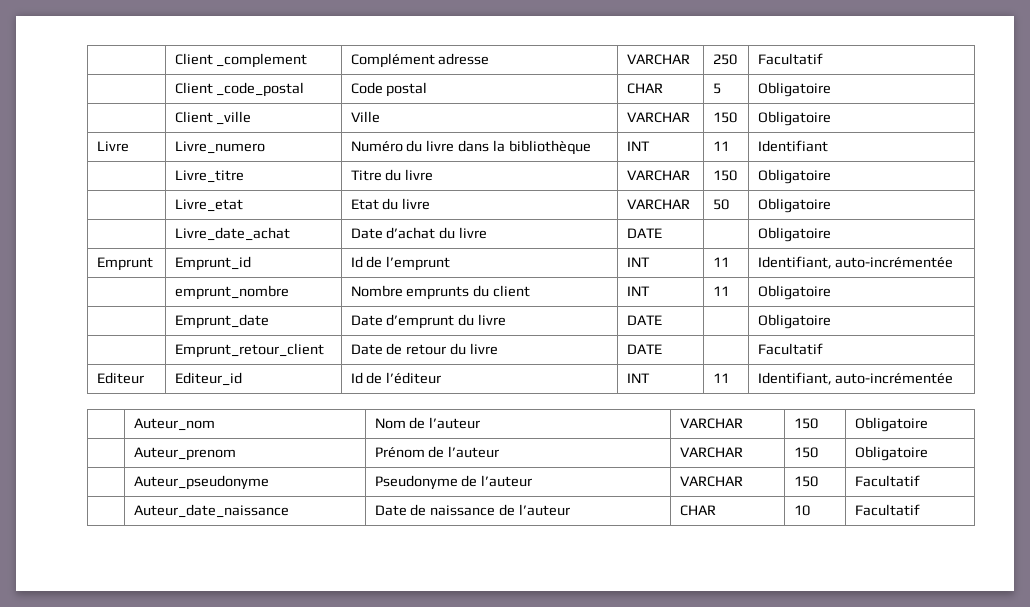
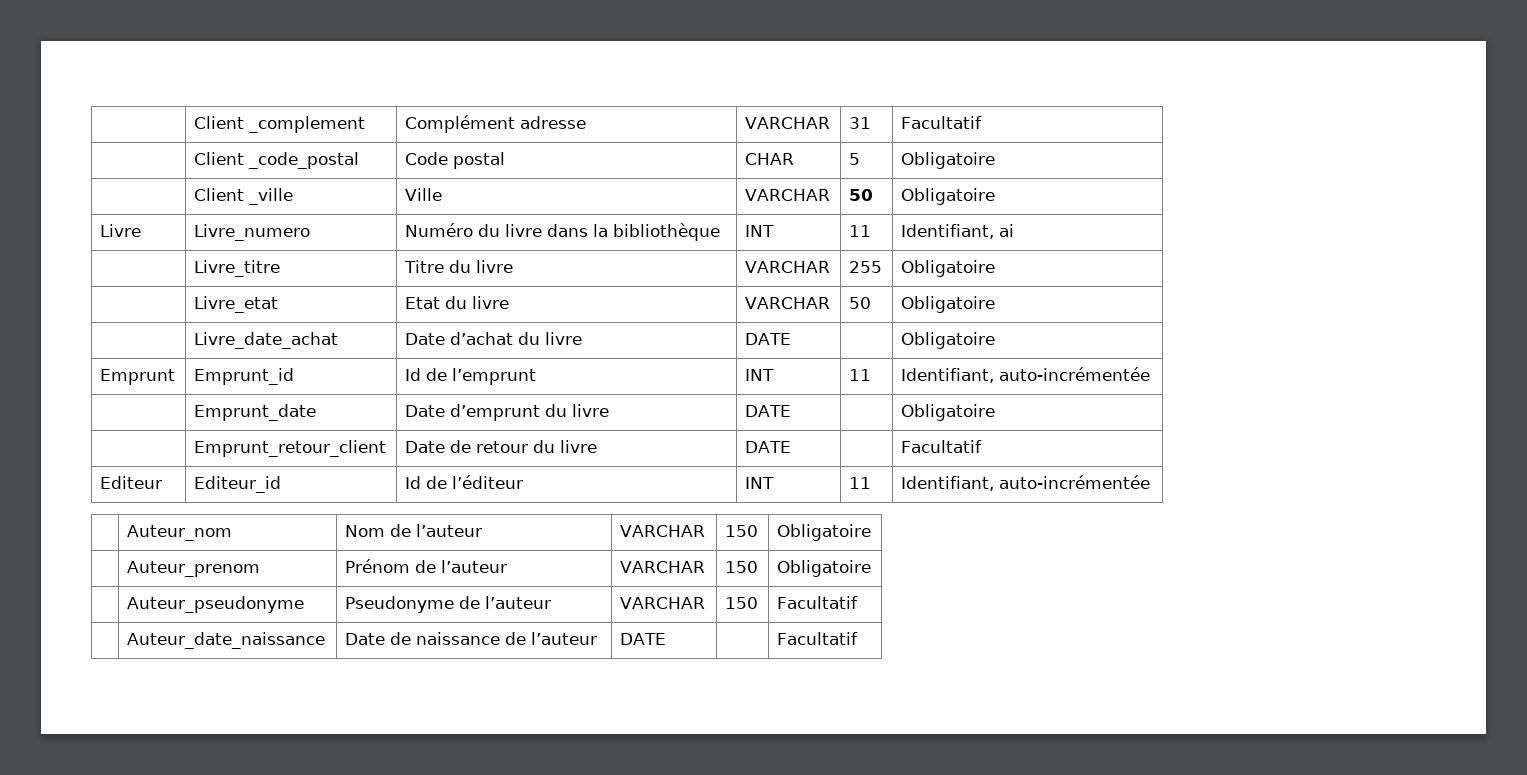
- | Client _complement | Complément adresse | VARCHAR | 250 | Facultatif
+ | Client _complement | Complément adresse | VARCHAR | 31 | Facultatif
- | Client _ville | Ville | VARCHAR | 150 | Obligatoire
+ | Client _ville | Ville | VARCHAR | 50 | Obligatoire
- Livre | Livre_numero | Numéro du livre dans la bibliothèque | INT | 11 | Identifiant
+ Livre | Livre_numero | Numéro du livre dans la bibliothèque | INT | 11 | Identifiant, ai
- | Livre_titre | Titre du livre | VARCHAR | 150 | Obligatoire
+ | Livre_titre | Titre du livre | VARCHAR | 255 | Obligatoire
- | emprunt_nombre | Nombre emprunts du client | INT | 11 | Obligatoire
- | Auteur_date_naissance | Date de naissance de l’auteur | CHAR | 10 | Facultatif
+ | Auteur_date_naissance | Date de naissance de l’auteur | DATE | | Facultatif

